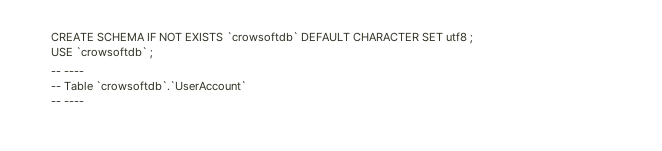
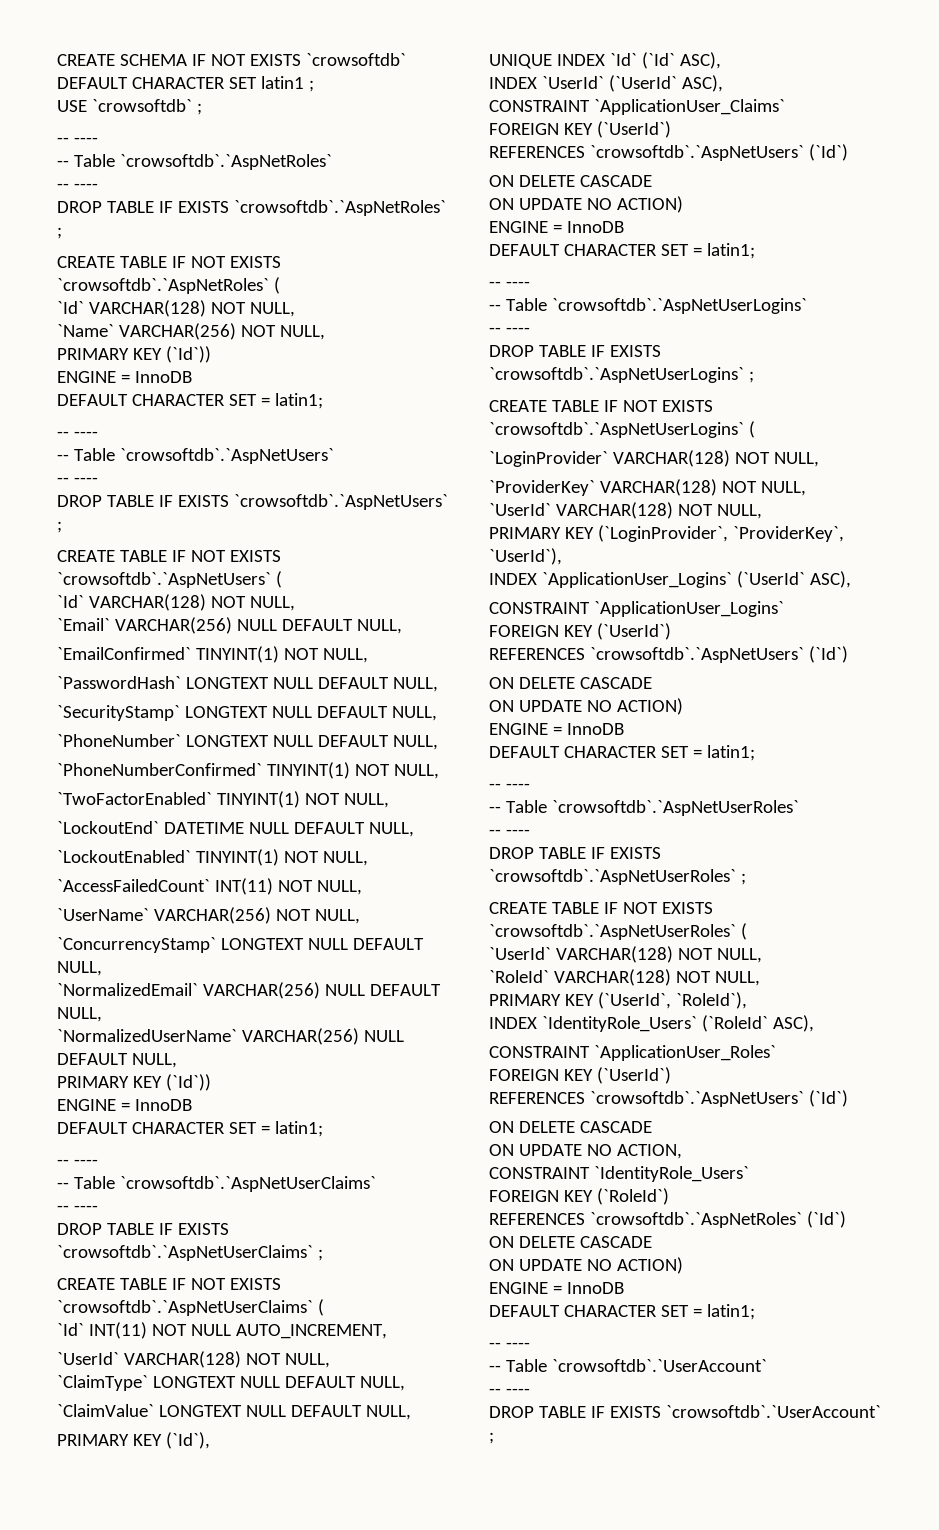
- CREATE SCHEMA IF NOT EXISTS `crowsoftdb` DEFAULT CHARACTER SET utf8 ;
+ CREATE SCHEMA IF NOT EXISTS `crowsoftdb` DEFAULT CHARACTER SET latin1 ;
+ -- Table `crowsoftdb`.`AspNetRoles`
+ -- ----
+ DROP TABLE IF EXISTS `crowsoftdb`.`AspNetRoles` ;
+ CREATE TABLE IF NOT EXISTS `crowsoftdb`.`AspNetRoles` (
+ `Id` VARCHAR(128) NOT NULL,
+ `Name` VARCHAR(256) NOT NULL,
+ PRIMARY KEY (`Id`))
+ ENGINE = InnoDB
+ DEFAULT CHARACTER SET = latin1;
+ -- ----
+ -- Table `crowsoftdb`.`AspNetUsers`
+ -- ----
+ DROP TABLE IF EXISTS `crowsoftdb`.`AspNetUsers` ;
+ CREATE TABLE IF NOT EXISTS `crowsoftdb`.`AspNetUsers` (
+ `Id` VARCHAR(128) NOT NULL,
+ `Email` VARCHAR(256) NULL DEFAULT NULL,
+ `EmailConfirmed` TINYINT(1) NOT NULL,
+ `PasswordHash` LONGTEXT NULL DEFAULT NULL,
+ `SecurityStamp` LONGTEXT NULL DEFAULT NULL,
+ `PhoneNumber` LONGTEXT NULL DEFAULT NULL,
+ `PhoneNumberConfirmed` TINYINT(1) NOT NULL,
+ `TwoFactorEnabled` TINYINT(1) NOT NULL,
+ `LockoutEnd` DATETIME NULL DEFAULT NULL,
+ `LockoutEnabled` TINYINT(1) NOT NULL,
+ `AccessFailedCount` INT(11) NOT NULL,
+ `UserName` VARCHAR(256) NOT NULL,
+ `ConcurrencyStamp` LONGTEXT NULL DEFAULT NULL,
+ `NormalizedEmail` VARCHAR(256) NULL DEFAULT NULL,
+ `NormalizedUserName` VARCHAR(256) NULL DEFAULT NULL,
+ PRIMARY KEY (`Id`))
+ ENGINE = InnoDB
+ DEFAULT CHARACTER SET = latin1;
+ -- ----
+ -- Table `crowsoftdb`.`AspNetUserClaims`
+ -- ----
+ DROP TABLE IF EXISTS `crowsoftdb`.`AspNetUserClaims` ;
+ CREATE TABLE IF NOT EXISTS `crowsoftdb`.`AspNetUserClaims` (
+ `Id` INT(11) NOT NULL AUTO_INCREMENT,
+ `UserId` VARCHAR(128) NOT NULL,
+ `ClaimType` LONGTEXT NULL DEFAULT NULL,
+ `ClaimValue` LONGTEXT NULL DEFAULT NULL,
+ PRIMARY KEY (`Id`),
+ UNIQUE INDEX `Id` (`Id` ASC),
+ INDEX `UserId` (`UserId` ASC),
+ CONSTRAINT `ApplicationUser_Claims`
+ FOREIGN KEY (`UserId`)
+ REFERENCES `crowsoftdb`.`AspNetUsers` (`Id`)
+ ON DELETE CASCADE
+ ON UPDATE NO ACTION)
+ ENGINE = InnoDB
+ DEFAULT CHARACTER SET = latin1;
+ -- ----
+ -- Table `crowsoftdb`.`AspNetUserLogins`
+ -- ----
+ DROP TABLE IF EXISTS `crowsoftdb`.`AspNetUserLogins` ;
+ CREATE TABLE IF NOT EXISTS `crowsoftdb`.`AspNetUserLogins` (
+ `LoginProvider` VARCHAR(128) NOT NULL,
+ `ProviderKey` VARCHAR(128) NOT NULL,
+ `UserId` VARCHAR(128) NOT NULL,
+ PRIMARY KEY (`LoginProvider`, `ProviderKey`, `UserId`),
+ INDEX `ApplicationUser_Logins` (`UserId` ASC),
+ CONSTRAINT `ApplicationUser_Logins`
+ FOREIGN KEY (`UserId`)
+ REFERENCES `crowsoftdb`.`AspNetUsers` (`Id`)
+ ON DELETE CASCADE
+ ON UPDATE NO ACTION)
+ ENGINE = InnoDB
+ DEFAULT CHARACTER SET = latin1;
+ -- ----
+ -- Table `crowsoftdb`.`AspNetUserRoles`
+ -- ----
+ DROP TABLE IF EXISTS `crowsoftdb`.`AspNetUserRoles` ;
+ CREATE TABLE IF NOT EXISTS `crowsoftdb`.`AspNetUserRoles` (
+ `UserId` VARCHAR(128) NOT NULL,
+ `RoleId` VARCHAR(128) NOT NULL,
+ PRIMARY KEY (`UserId`, `RoleId`),
+ INDEX `IdentityRole_Users` (`RoleId` ASC),
+ CONSTRAINT `ApplicationUser_Roles`
+ FOREIGN KEY (`UserId`)
+ REFERENCES `crowsoftdb`.`AspNetUsers` (`Id`)
+ ON DELETE CASCADE
+ ON UPDATE NO ACTION,
+ CONSTRAINT `IdentityRole_Users`
+ FOREIGN KEY (`RoleId`)
+ REFERENCES `crowsoftdb`.`AspNetRoles` (`Id`)
+ ON DELETE CASCADE
+ ON UPDATE NO ACTION)
+ ENGINE = InnoDB
+ DEFAULT CHARACTER SET = latin1;
+ -- ----
+ DROP TABLE IF EXISTS `crowsoftdb`.`UserAccount` ;

